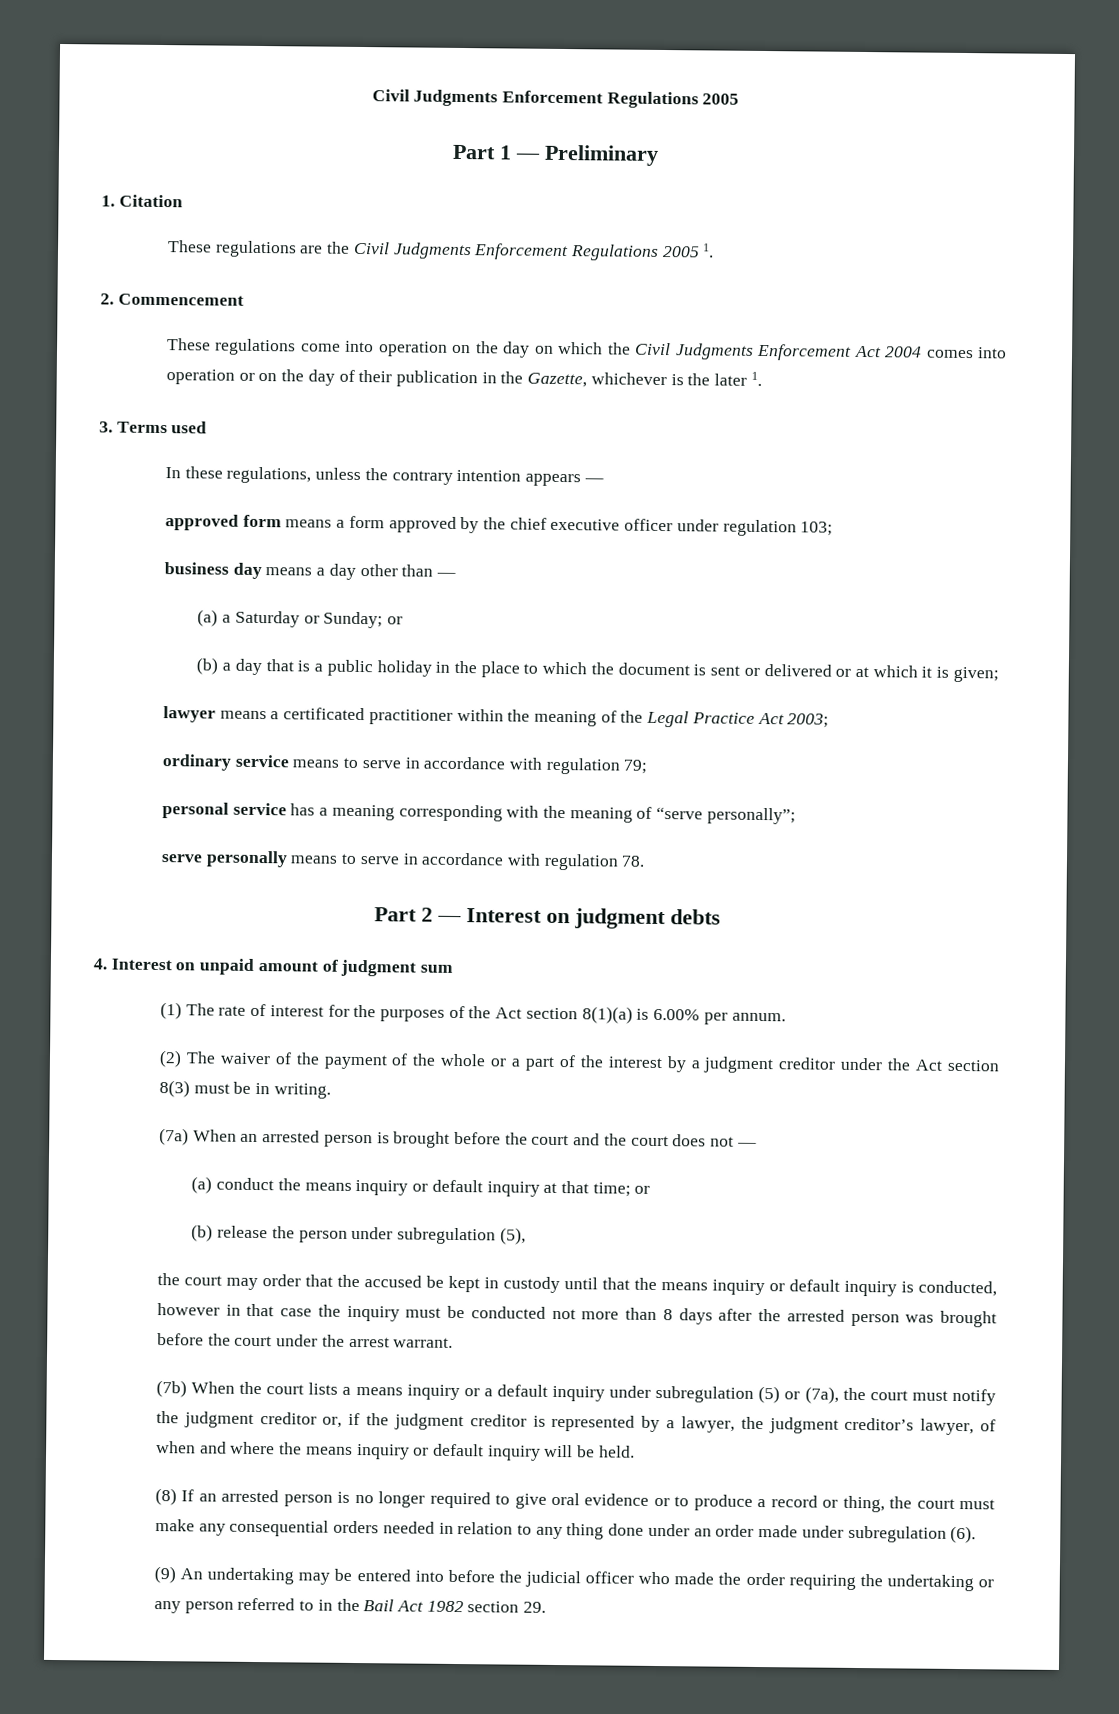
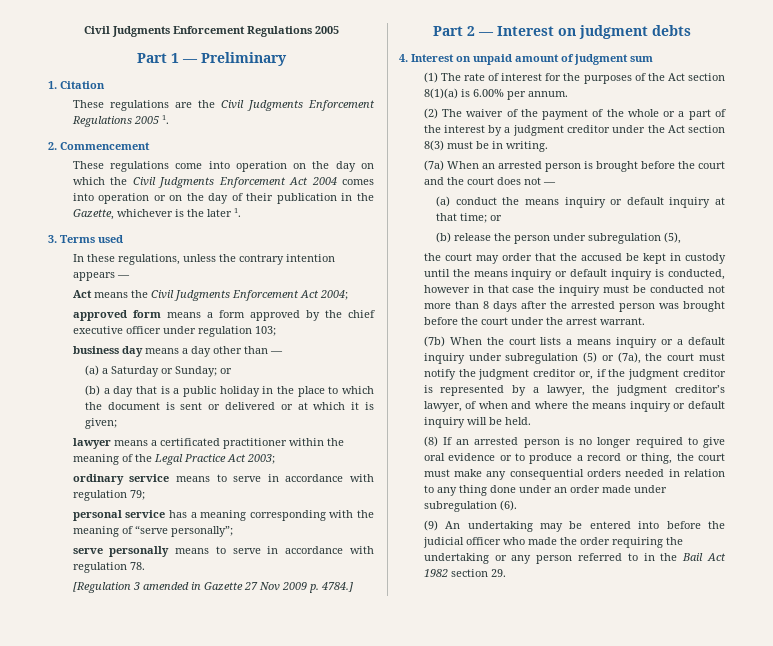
+ Act means the Civil Judgments Enforcement Act 2004;
+ [Regulation 3 amended in Gazette 27 Nov 2009 p. 4784.]
- the court may order that the accused be kept in custody until that the means inquiry or default inquiry is conducted, however in that case the inquiry must be conducted not more than 8 days after the arrested person was brought before the court under the arrest warrant.
+ the court may order that the accused be kept in custody until the means inquiry or default inquiry is conducted, however in that case the inquiry must be conducted not more than 8 days after the arrested person was brought before the court under the arrest warrant.

